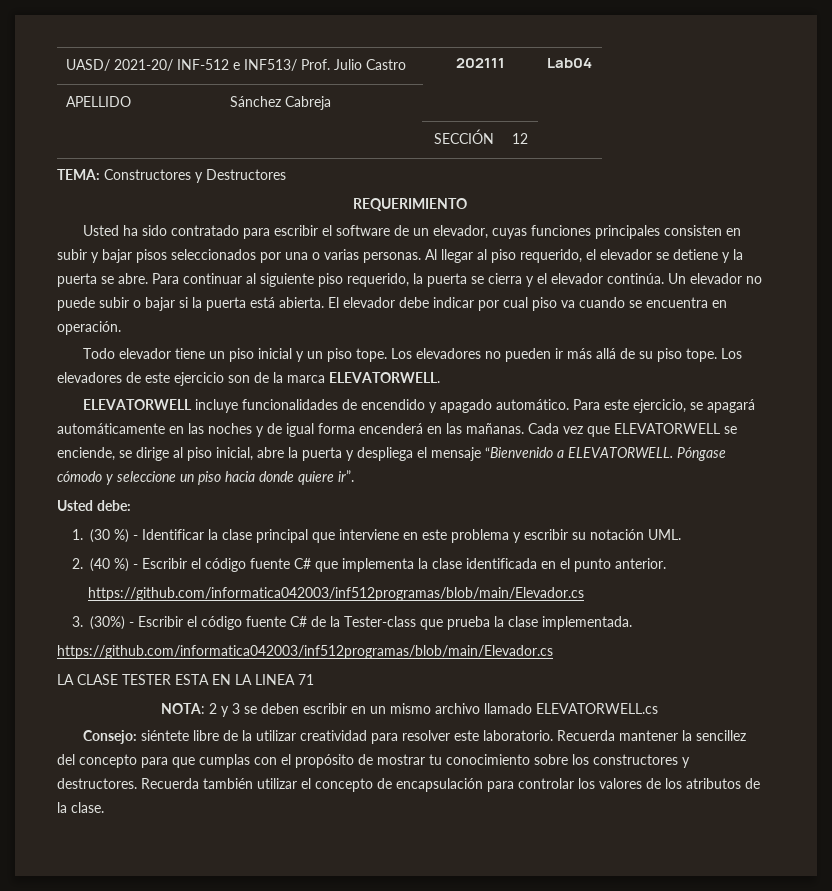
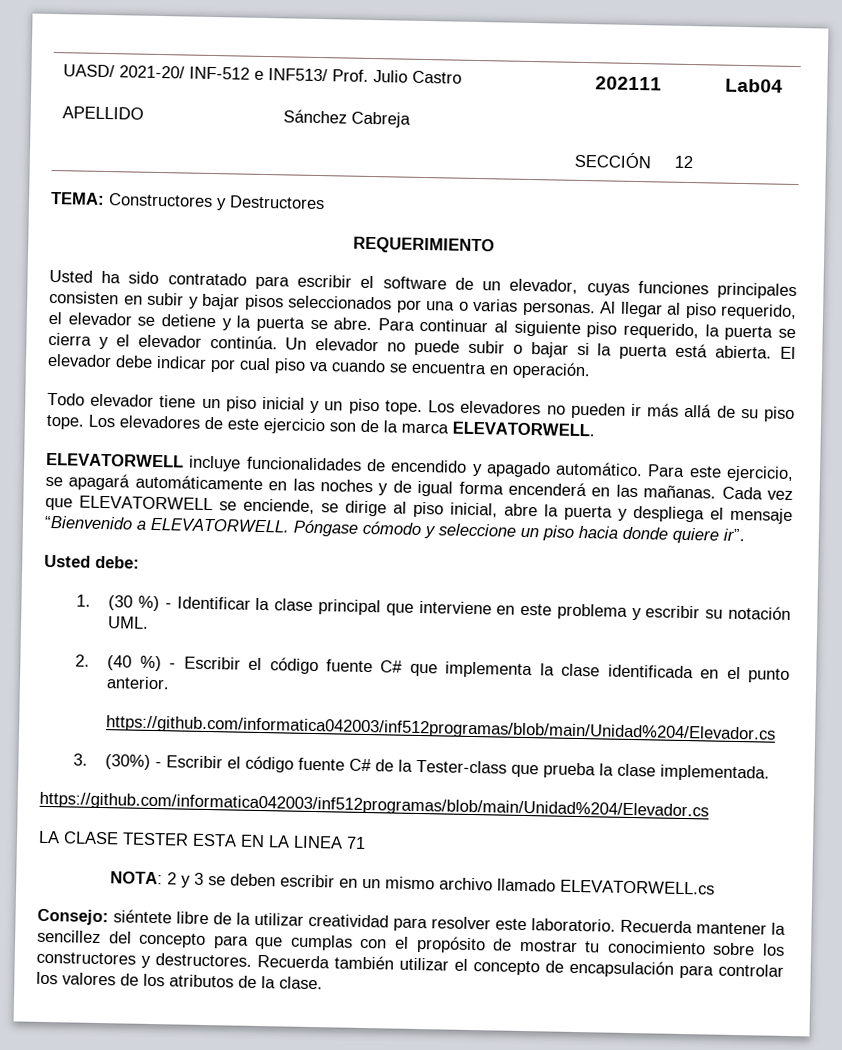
  2. (40 %) - Escribir el código fuente C# que implementa la clase identificada en el punto anterior.
- https://github.com/informatica042003/inf512programas/blob/main/Elevador.cs
+ https://github.com/informatica042003/inf512programas/blob/main/Unidad%204/Elevador.cs
  3. (30%) - Escribir el código fuente C# de la Tester-class que prueba la clase implementada.
- https://github.com/informatica042003/inf512programas/blob/main/Elevador.cs
+ https://github.com/informatica042003/inf512programas/blob/main/Unidad%204/Elevador.cs

